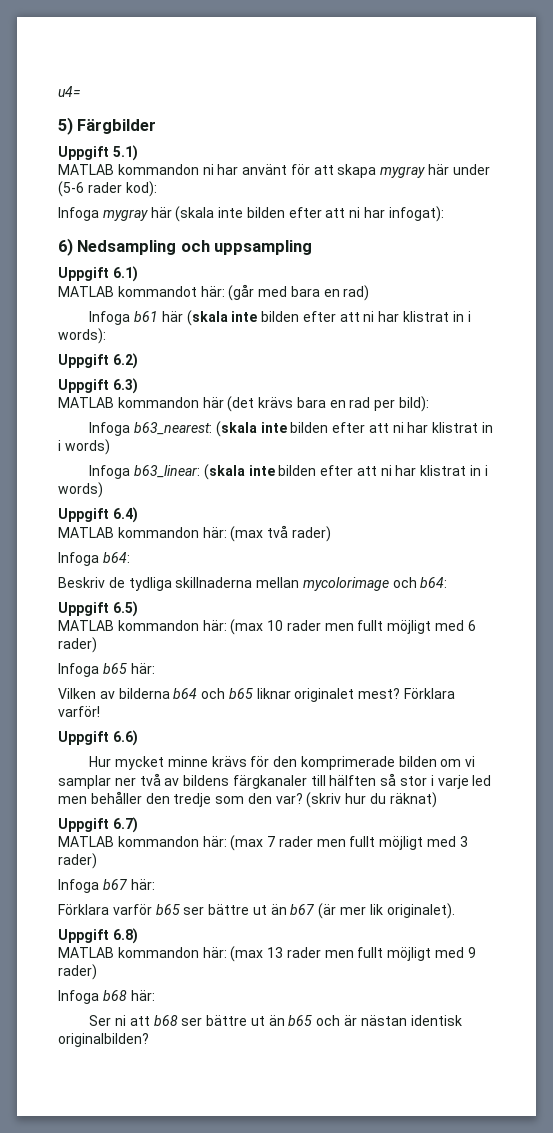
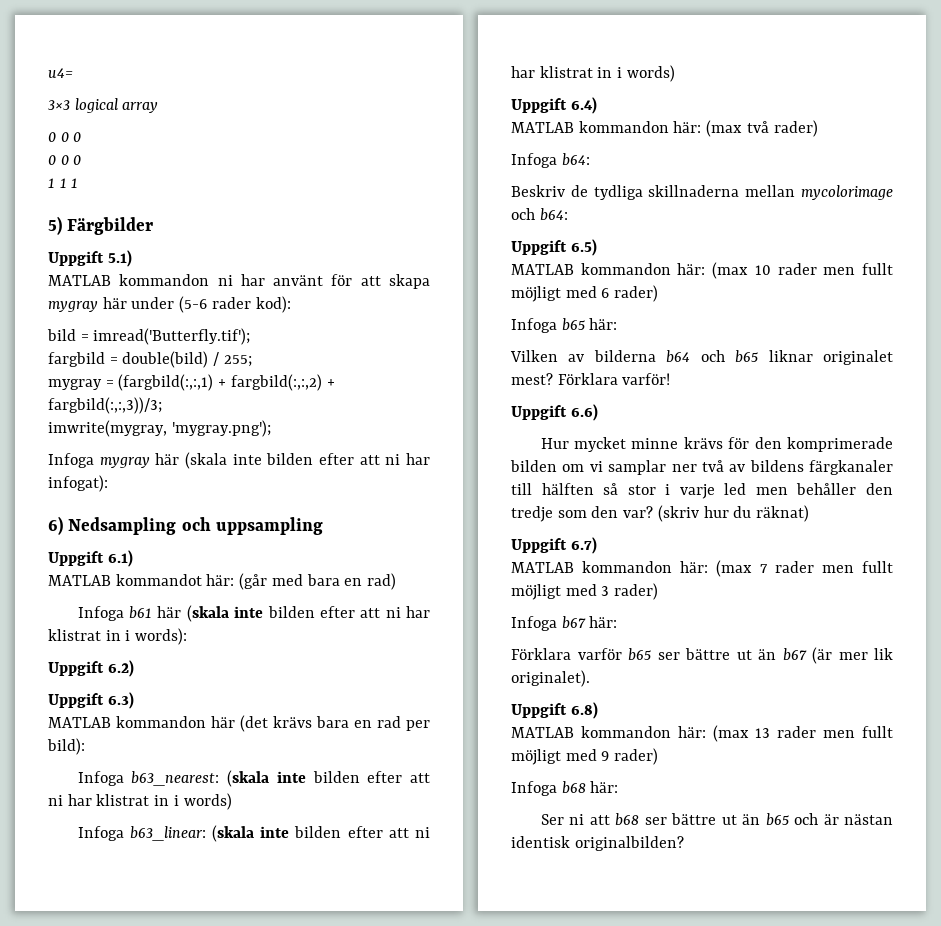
+ 3×3 logical array
+ 0 0 0
+ 0 0 0
+ 1 1 1
+ bild = imread('Butterfly.tif');
+ fargbild = double(bild) / 255;
+ mygray = (fargbild(:,:,1) + fargbild(:,:,2) + fargbild(:,:,3))/3;
+ imwrite(mygray, 'mygray.png');

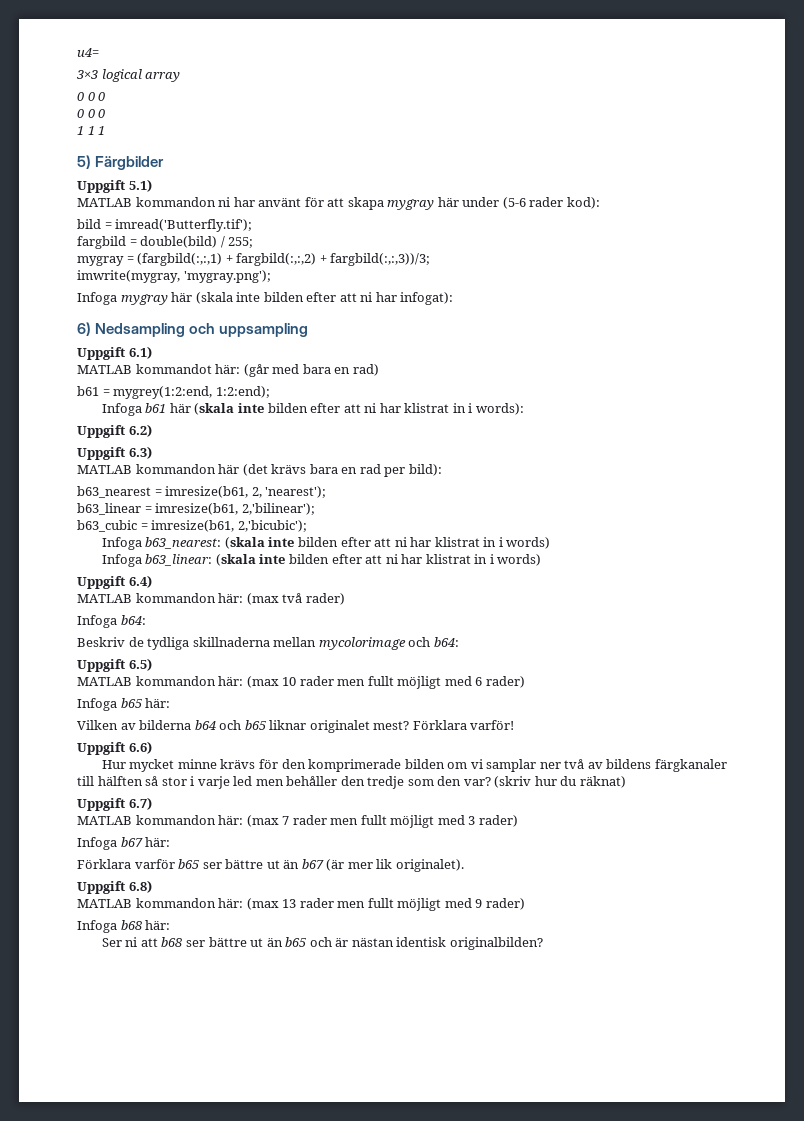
+ b61 = mygrey(1:2:end, 1:2:end);
+ b63_nearest = imresize(b61, 2, 'nearest');
+ b63_linear = imresize(b61, 2,'bilinear');
+ b63_cubic = imresize(b61, 2,'bicubic');

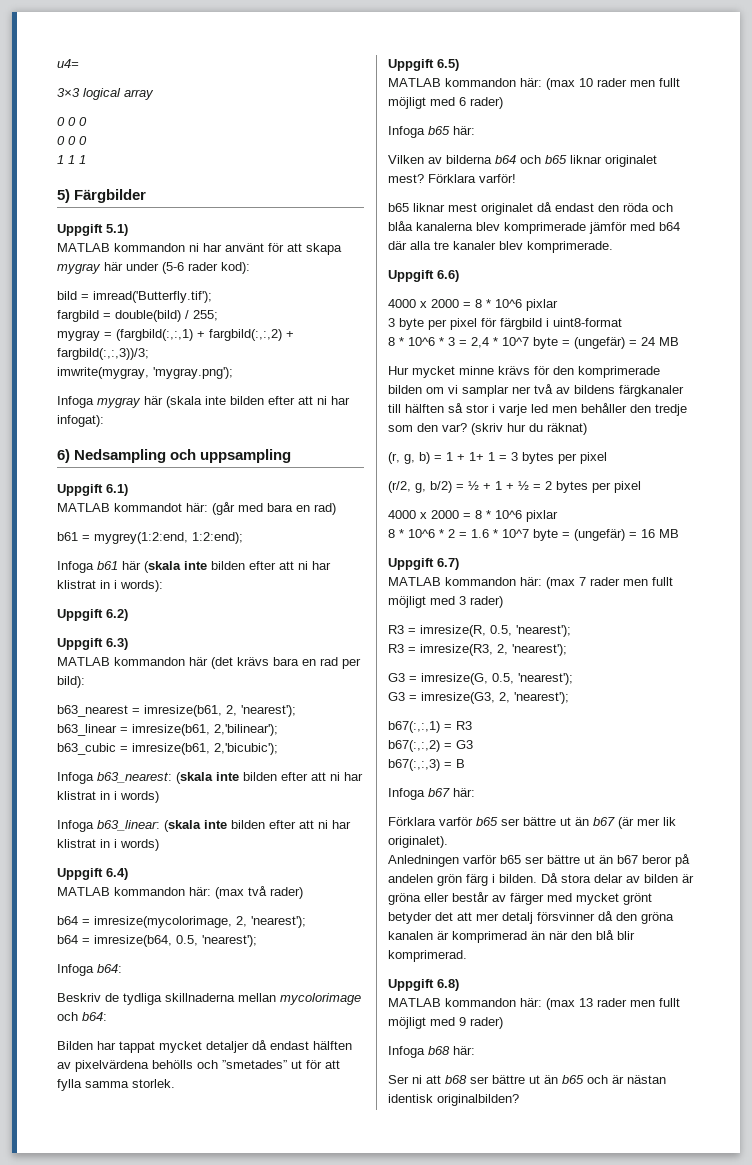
+ b64 = imresize(mycolorimage, 2, 'nearest');
+ b64 = imresize(b64, 0.5, 'nearest');
+ Bilden har tappat mycket detaljer då endast hälften av pixelvärdena behölls och ”smetades” ut för att fylla samma storlek.
+ b65 liknar mest originalet då endast den röda och blåa kanalerna blev komprimerade jämför med b64 där alla tre kanaler blev komprimerade.
  Uppgift 6.6)
+ 4000 x 2000 = 8 * 10^6 pixlar
+ 3 byte per pixel för färgbild i uint8-format
+ 8 * 10^6 * 3 = 2,4 * 10^7 byte = (ungefär) = 24 MB
+ (r, g, b) = 1 + 1+ 1 = 3 bytes per pixel
+ (r/2, g, b/2) = ½ + 1 + ½ = 2 bytes per pixel
+ 4000 x 2000 = 8 * 10^6 pixlar
+ 8 * 10^6 * 2 = 1.6 * 10^7 byte = (ungefär) = 16 MB
+ R3 = imresize(R, 0.5, 'nearest');
+ R3 = imresize(R3, 2, 'nearest');
+ G3 = imresize(G, 0.5, 'nearest');
+ G3 = imresize(G3, 2, 'nearest');
+ b67(:,:,1) = R3
+ b67(:,:,2) = G3
+ b67(:,:,3) = B
+ Anledningen varför b65 ser bättre ut än b67 beror på andelen grön färg i bilden. Då stora delar av bilden är gröna eller består av färger med mycket grönt betyder det att mer detalj försvinner då den gröna kanalen är komprimerad än när den blå blir komprimerad.

